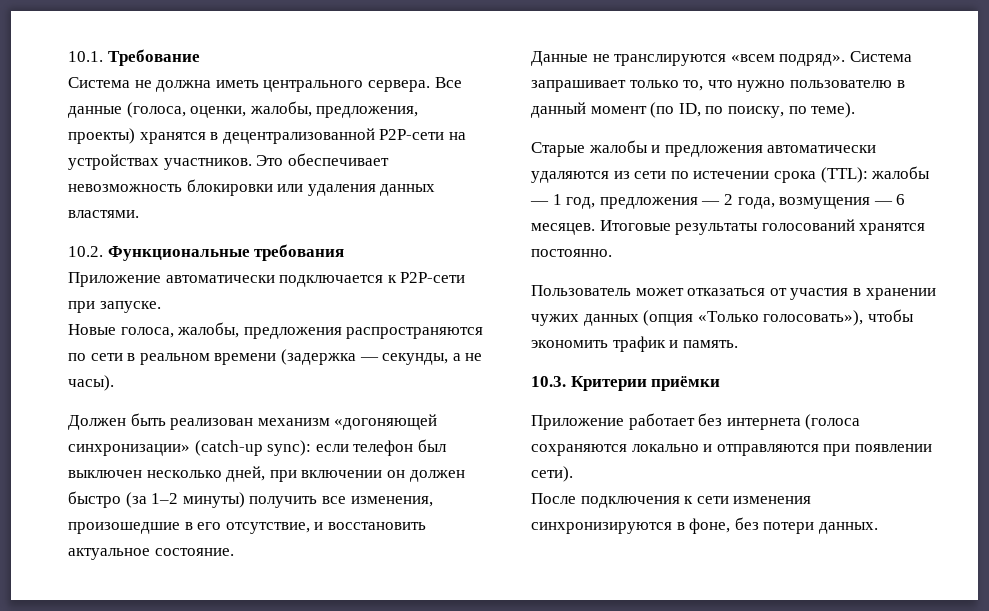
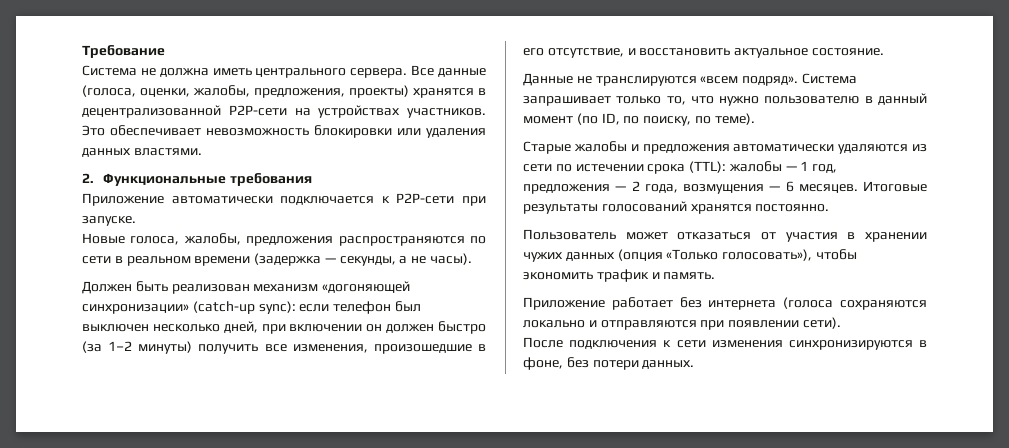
- 10.1. Требование
+ Требование
- 10.2. Функциональные требования
+ 2. Функциональные требования
- 10.3. Критерии приёмки

